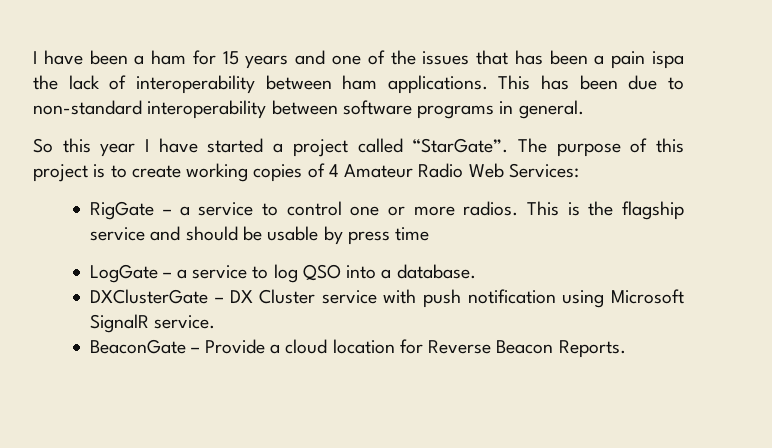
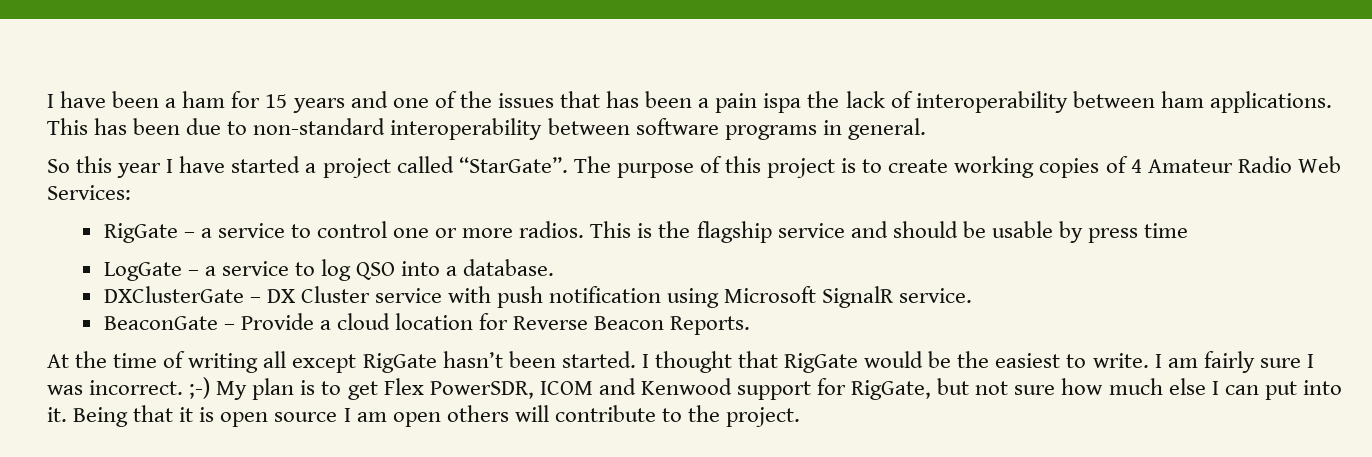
+ At the time of writing all except RigGate hasn’t been started. I thought that RigGate would be the easiest to write. I am fairly sure I was incorrect. ;-) My plan is to get Flex PowerSDR, ICOM and Kenwood support for RigGate, but not sure how much else I can put into it. Being that it is open source I am open others will contribute to the project.

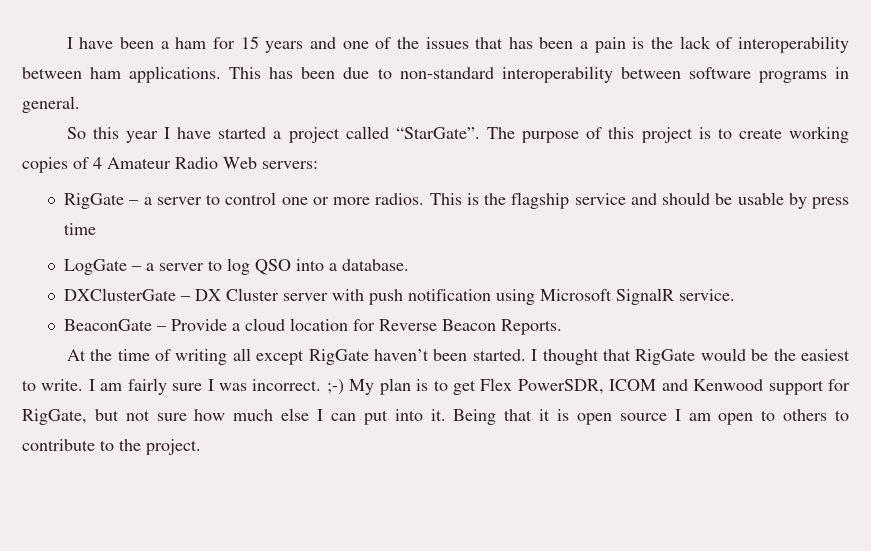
- I have been a ham for 15 years and one of the issues that has been a pain ispa the lack of interoperability between ham applications.
+ I have been a ham for 15 years and one of the issues that has been a pain is the lack of interoperability between ham applications.
- The purpose of this project is to create working copies of 4 Amateur Radio Web Services:
+ The purpose of this project is to create working copies of 4 Amateur Radio Web servers:
- RigGate – a service to control one or more radios.
+ RigGate – a server to control one or more radios.
- LogGate – a service to log QSO into a database.
+ LogGate – a server to log QSO into a database.
- DXClusterGate – DX Cluster service with push notification using Microsoft SignalR service.
+ DXClusterGate – DX Cluster server with push notification using Microsoft SignalR service.
- At the time of writing all except RigGate hasn’t been started.
+ At the time of writing all except RigGate haven’t been started.
- Being that it is open source I am open others will contribute to the project.
+ Being that it is open source I am open to others to contribute to the project.

